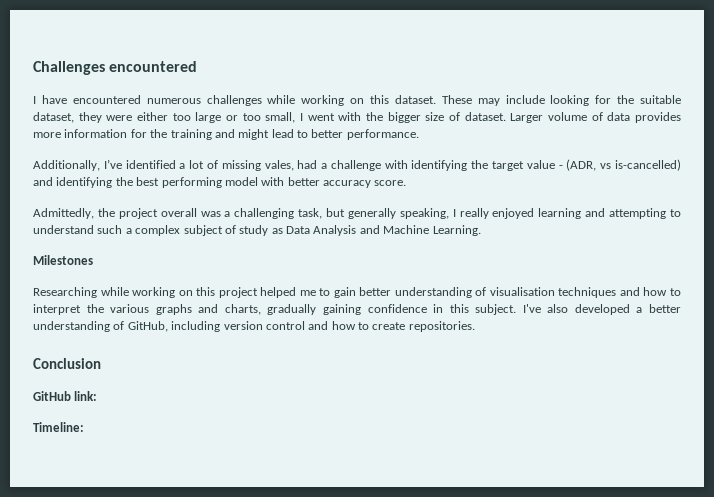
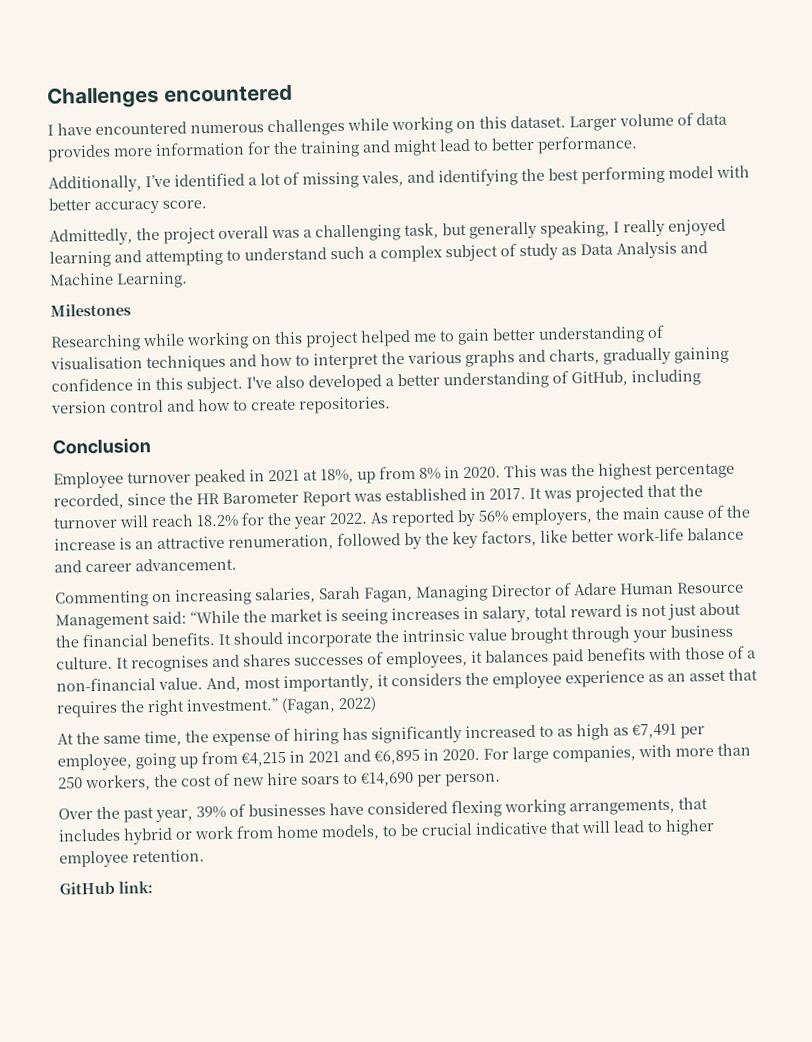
- These may include looking for the suitable dataset, they were either too large or too small, I went with the bigger size of dataset.
- Additionally, I’ve identified a lot of missing vales, had a challenge with identifying the target value - (ADR, vs is-cancelled) and identifying the best performing model with better accuracy score.
+ Additionally, I’ve identified a lot of missing vales, and identifying the best performing model with better accuracy score.
+ Employee turnover peaked in 2021 at 18%, up from 8% in 2020. This was the highest percentage recorded, since the HR Barometer Report was established in 2017. It was projected that the turnover will reach 18.2% for the year 2022. As reported by 56% employers, the main cause of the increase is an attractive renumeration, followed by the key factors, like better work-life balance and career advancement.
+ Commenting on increasing salaries, Sarah Fagan, Managing Director of Adare Human Resource Management said: “While the market is seeing increases in salary, total reward is not just about the financial benefits. It should incorporate the intrinsic value brought through your business culture. It recognises and shares successes of employees, it balances paid benefits with those of a non-financial value. And, most importantly, it considers the employee experience as an asset that requires the right investment.” (Fagan, 2022)
+ At the same time, the expense of hiring has significantly increased to as high as €7,491 per employee, going up from €4,215 in 2021 and €6,895 in 2020. For large companies, with more than 250 workers, the cost of new hire soars to €14,690 per person.
+ Over the past year, 39% of businesses have considered flexing working arrangements, that includes hybrid or work from home models, to be crucial indicative that will lead to higher employee retention.
- Timeline:

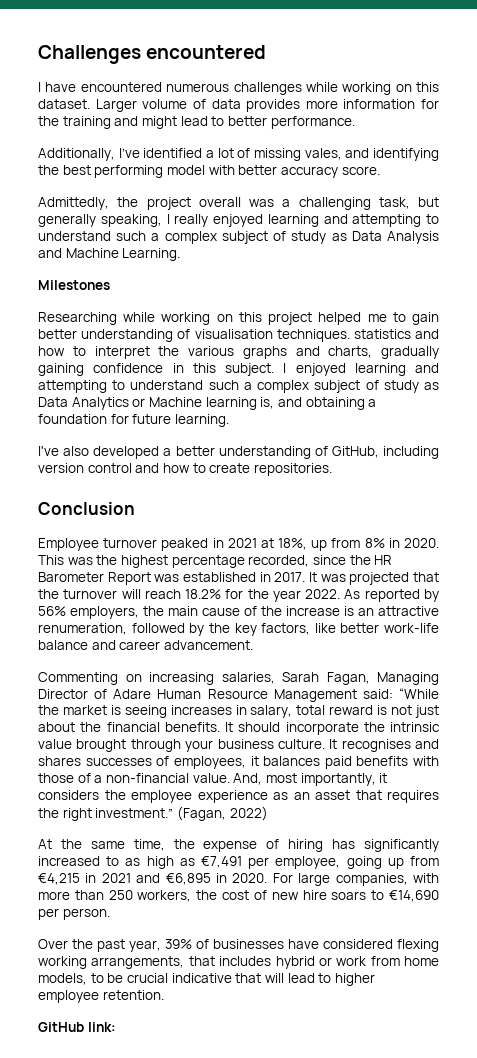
- Researching while working on this project helped me to gain better understanding of visualisation techniques and how to interpret the various graphs and charts, gradually gaining confidence in this subject. I've also developed a better understanding of GitHub, including version control and how to create repositories.
+ Researching while working on this project helped me to gain better understanding of visualisation techniques. statistics and how to interpret the various graphs and charts, gradually gaining confidence in this subject. I enjoyed learning and attempting to understand such a complex subject of study as Data Analytics or Machine learning is, and obtaining a foundation for future learning.
+ I've also developed a better understanding of GitHub, including version control and how to create repositories.

